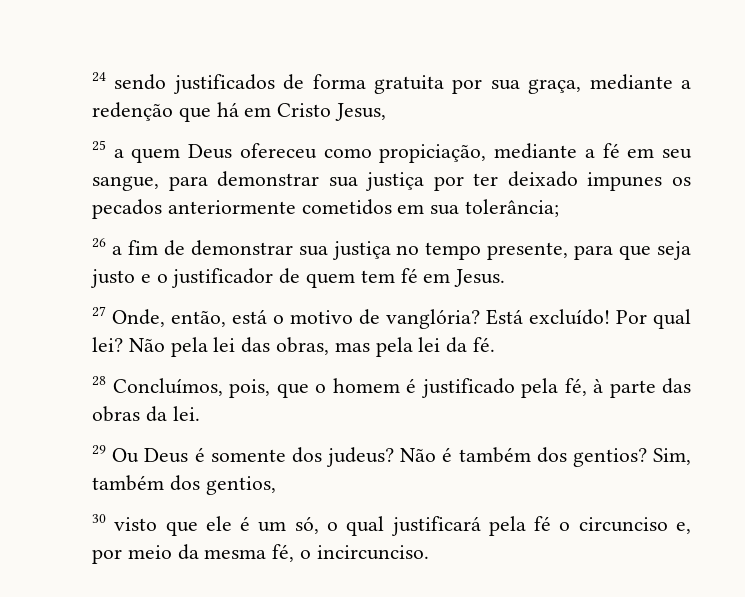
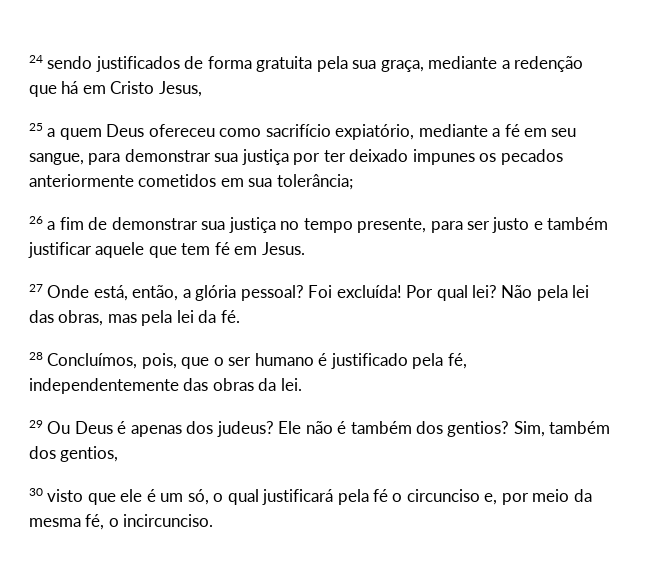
- 24 sendo justificados de forma gratuita por sua graça, mediante a redenção que há em Cristo Jesus,
+ 24 sendo justificados de forma gratuita pela sua graça, mediante a redenção que há em Cristo Jesus,
- 25 a quem Deus ofereceu como propiciação, mediante a fé em seu sangue, para demonstrar sua justiça por ter deixado impunes os pecados anteriormente cometidos em sua tolerância;
+ 25 a quem Deus ofereceu como sacrifício expiatório, mediante a fé em seu sangue, para demonstrar sua justiça por ter deixado impunes os pecados anteriormente cometidos em sua tolerância;
- 26 a fim de demonstrar sua justiça no tempo presente, para que seja justo e o justificador de quem tem fé em Jesus.
+ 26 a fim de demonstrar sua justiça no tempo presente, para ser justo e também justificar aquele que tem fé em Jesus.
- 27 Onde, então, está o motivo de vanglória? Está excluído!
+ 27 Onde está, então, a glória pessoal? Foi excluída!
- 28 Concluímos, pois, que o homem é justificado pela fé, à parte das obras da lei.
+ 28 Concluímos, pois, que o ser humano é justificado pela fé, independentemente das obras da lei.
- 29 Ou Deus é somente dos judeus?
+ 29 Ou Deus é apenas dos judeus?
- Não é também dos gentios?
+ Ele não é também dos gentios?

